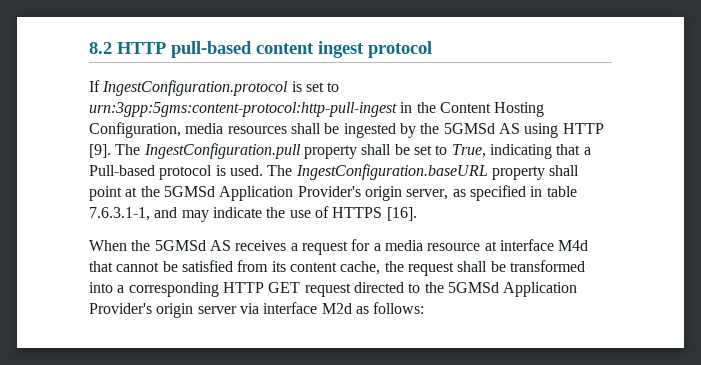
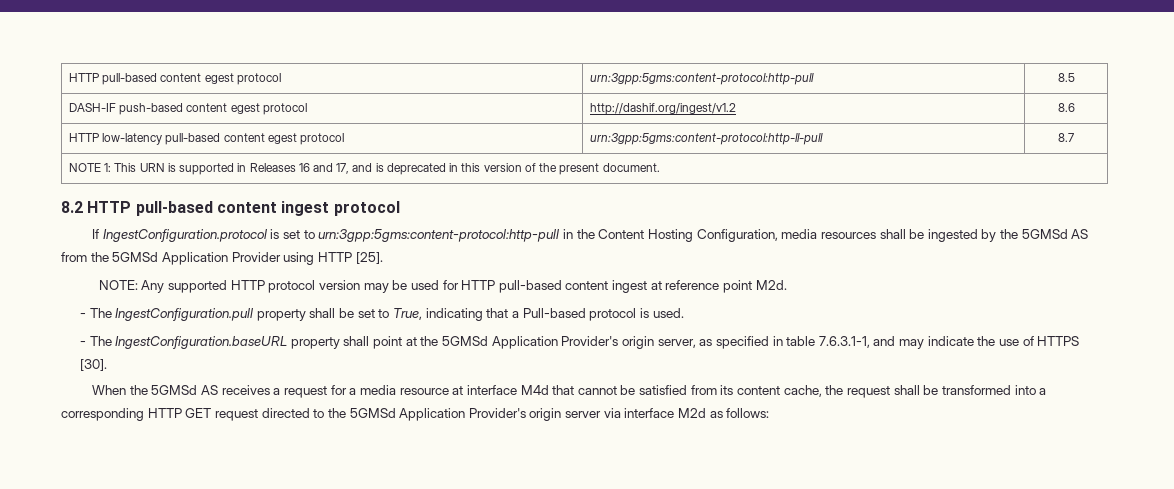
+ HTTP pull-based content egest protocol | urn:3gpp:5gms:content-protocol:http-pull | 8.5
+ DASH-IF push-based content egest protocol | http://dashif.org/ingest/v1.2 | 8.6
+ HTTP low-latency pull-based content egest protocol | urn:3gpp:5gms:content-protocol:http-ll-pull | 8.7
+ NOTE 1: This URN is supported in Releases 16 and 17, and is deprecated in this version of the present document.
- If IngestConfiguration.protocol is set to urn:3gpp:5gms:content-protocol:http-pull-ingest in the Content Hosting Configuration, media resources shall be ingested by the 5GMSd AS using HTTP [9]. The IngestConfiguration.pull property shall be set to True, indicating that a Pull-based protocol is used. The IngestConfiguration.baseURL property shall point at the 5GMSd Application Provider's origin server, as specified in table 7.6.3.1-1, and may indicate the use of HTTPS [16].
+ If IngestConfiguration.protocol is set to urn:3gpp:5gms:content-protocol:http-pull in the Content Hosting Configuration, media resources shall be ingested by the 5GMSd AS from the 5GMSd Application Provider using HTTP [25].
+ NOTE: Any supported HTTP protocol version may be used for HTTP pull-based content ingest at reference point M2d.
+ - The IngestConfiguration.pull property shall be set to True, indicating that a Pull-based protocol is used.
+ - The IngestConfiguration.baseURL property shall point at the 5GMSd Application Provider's origin server, as specified in table 7.6.3.1-1, and may indicate the use of HTTPS [30].

